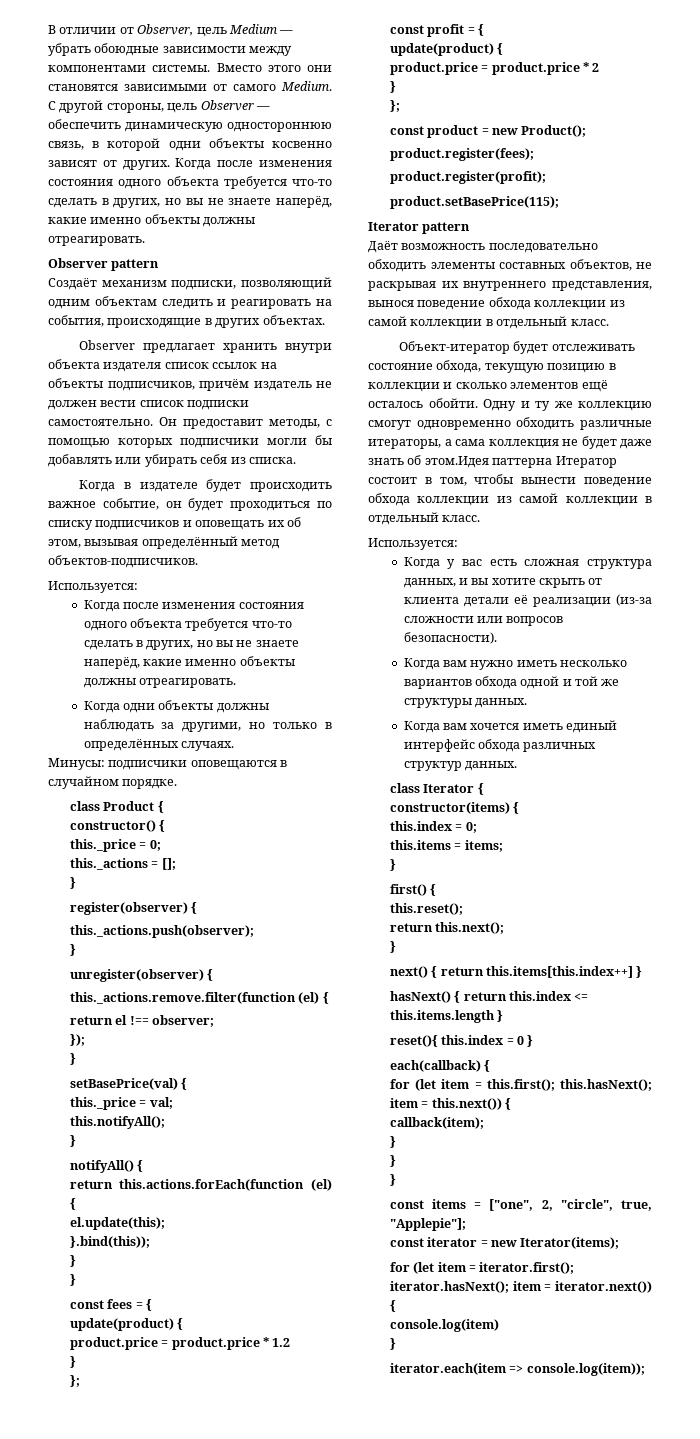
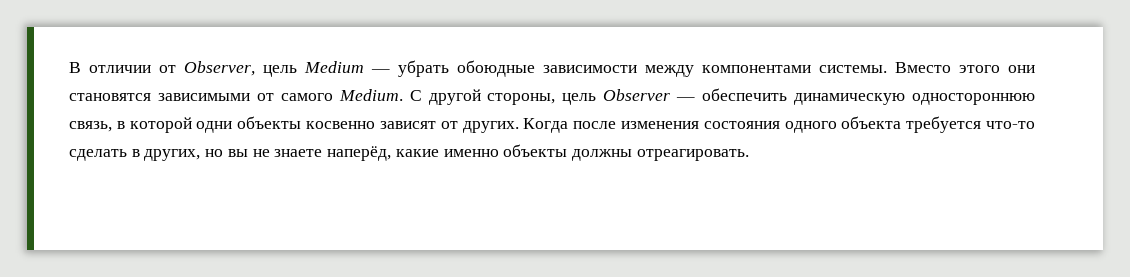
- Observer pattern
- Создаёт механизм подписки, позволяющий одним объектам следить и реагировать на события, происходящие в других объектах.
- Observer предлагает хранить внутри объекта издателя список ссылок на объекты подписчиков, причём издатель не должен вести список подписки самостоятельно. Он предоставит методы, с помощью которых подписчики могли бы добавлять или убирать себя из списка.
- Когда в издателе будет происходить важное событие, он будет проходиться по списку подписчиков и оповещать их об этом, вызывая определённый метод объектов-подписчиков.
- Используется:
- Когда после изменения состояния одного объекта требуется что-то сделать в других, но вы не знаете наперёд, какие именно объекты должны отреагировать.
- Когда одни объекты должны наблюдать за другими, но только в определённых случаях.
- Минусы: подписчики оповещаются в случайном порядке.
- class Product {
- constructor() {
- this._price = 0;
- this._actions = [];
- }
- register(observer) {
- this._actions.push(observer);
- }
- unregister(observer) {
- this._actions.remove.filter(function (el) {
- return el !== observer;
- });
- }
- setBasePrice(val) {
- this._price = val;
- this.notifyAll();
- }
- notifyAll() {
- return this.actions.forEach(function (el) {
- el.update(this);
- }.bind(this));
- }
- }
- const fees = {
- update(product) {
- product.price = product.price * 1.2
- }
- };
- const profit = {
- update(product) {
- product.price = product.price * 2
- }
- };
- const product = new Product();
- product.register(fees);
- product.register(profit);
- product.setBasePrice(115);
- Iterator pattern
- Даёт возможность последовательно обходить элементы составных объектов, не раскрывая их внутреннего представления, вынося поведение обхода коллекции из самой коллекции в отдельный класс.
- Объект-итератор будет отслеживать состояние обхода, текущую позицию в коллекции и сколько элементов ещё осталось обойти. Одну и ту же коллекцию смогут одновременно обходить различные итераторы, а сама коллекция не будет даже знать об этом.Идея паттерна Итератор состоит в том, чтобы вынести поведение обхода коллекции из самой коллекции в отдельный класс.
- Используется:
- Когда у вас есть сложная структура данных, и вы хотите скрыть от клиента детали её реализации (из-за сложности или вопросов безопасности).
- Когда вам нужно иметь несколько вариантов обхода одной и той же структуры данных.
- Когда вам хочется иметь единый интерфейс обхода различных структур данных.
- class Iterator {
- constructor(items) {
- this.index = 0;
- this.items = items;
- }
- first() {
- this.reset();
- return this.next();
- }
- next() { return this.items[this.index++] }
- hasNext() { return this.index <= this.items.length }
- reset(){ this.index = 0 }
- each(callback) {
- for (let item = this.first(); this.hasNext(); item = this.next()) {
- callback(item);
- }
- }
- }
- const items = ["one", 2, "circle", true, "Applepie"];
- const iterator = new Iterator(items);
- for (let item = iterator.first(); iterator.hasNext(); item = iterator.next()) {
- console.log(item)
- }
- iterator.each(item => console.log(item));

